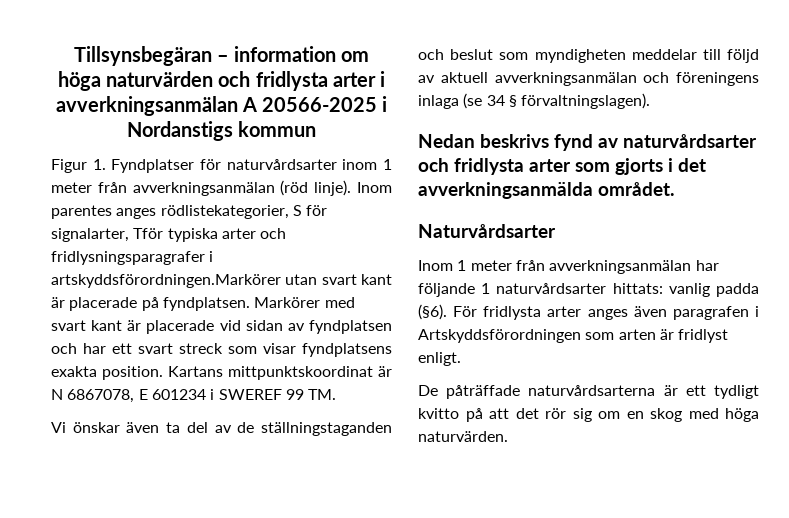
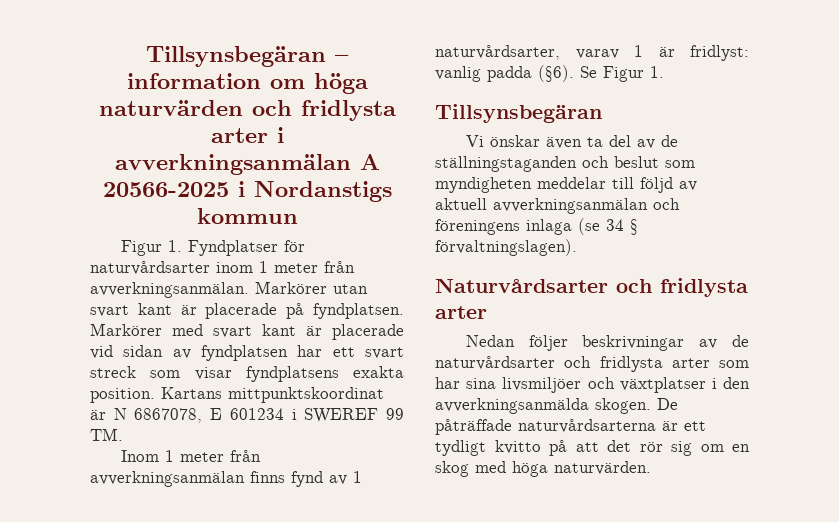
- Figur 1. Fyndplatser för naturvårdsarter inom 1 meter från avverkningsanmälan (röd linje). Inom parentes anges rödlistekategorier, S för signalarter, Tför typiska arter och fridlysningsparagrafer i artskyddsförordningen.Markörer utan svart kant är placerade på fyndplatsen.
+ Figur 1. Fyndplatser för naturvårdsarter inom 1 meter från avverkningsanmälan. Markörer utan svart kant är placerade på fyndplatsen.
- Markörer med svart kant är placerade vid sidan av fyndplatsen och har ett svart streck som visar fyndplatsens exakta position.
+ Markörer med svart kant är placerade vid sidan av fyndplatsen har ett svart streck som visar fyndplatsens exakta position.
+ Inom 1 meter från avverkningsanmälan finns fynd av 1 naturvårdsarter, varav 1 är fridlyst: vanlig padda (§6). Se Figur 1.
+ Tillsynsbegäran
- Nedan beskrivs fynd av naturvårdsarter och fridlysta arter som gjorts i det avverkningsanmälda området.
- Naturvårdsarter
- Inom 1 meter från avverkningsanmälan har följande 1 naturvårdsarter hittats: vanlig padda (§6). För fridlysta arter anges även paragrafen i Artskyddsförordningen som arten är fridlyst enligt.
- De påträffade naturvårdsarterna är ett tydligt kvitto på att det rör sig om en skog med höga naturvärden.
+ Naturvårdsarter och fridlysta arter
+ Nedan följer beskrivningar av de naturvårdsarter och fridlysta arter som har sina livsmiljöer och växtplatser i den avverkningsanmälda skogen. De påträffade naturvårdsarterna är ett tydligt kvitto på att det rör sig om en skog med höga naturvärden.

